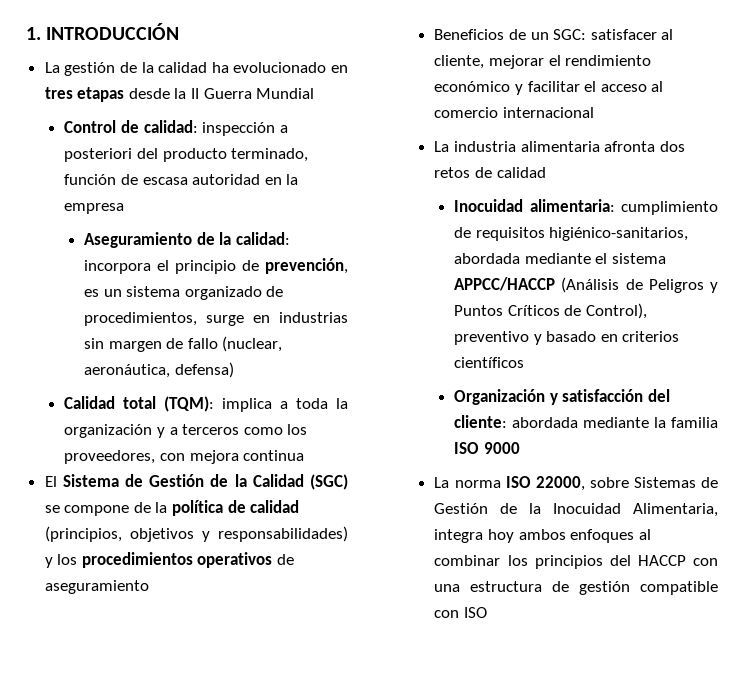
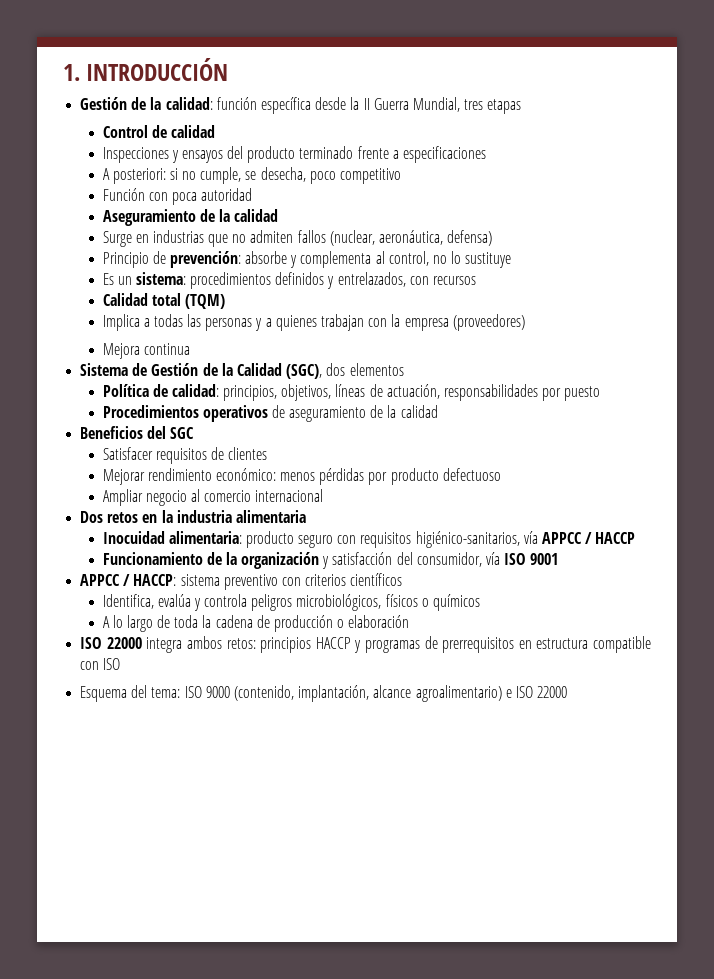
- La gestión de la calidad ha evolucionado en tres etapas desde la II Guerra Mundial
+ Gestión de la calidad: función específica desde la II Guerra Mundial, tres etapas
- Control de calidad: inspección a posteriori del producto terminado, función de escasa autoridad en la empresa
- Aseguramiento de la calidad: incorpora el principio de prevención, es un sistema organizado de procedimientos, surge en industrias sin margen de fallo (nuclear, aeronáutica, defensa)
- Calidad total (TQM): implica a toda la organización y a terceros como los proveedores, con mejora continua
+ Control de calidad
+ Inspecciones y ensayos del producto terminado frente a especificaciones
+ A posteriori: si no cumple, se desecha, poco competitivo
+ Función con poca autoridad
+ Aseguramiento de la calidad
+ Surge en industrias que no admiten fallos (nuclear, aeronáutica, defensa)
+ Principio de prevención: absorbe y complementa al control, no lo sustituye
+ Es un sistema: procedimientos definidos y entrelazados, con recursos
+ Calidad total (TQM)
+ Implica a todas las personas y a quienes trabajan con la empresa (proveedores)
+ Mejora continua
- El Sistema de Gestión de la Calidad (SGC) se compone de la política de calidad (principios, objetivos y responsabilidades) y los procedimientos operativos de aseguramiento
- Beneficios de un SGC: satisfacer al cliente, mejorar el rendimiento económico y facilitar el acceso al comercio internacional
- La industria alimentaria afronta dos retos de calidad
- Inocuidad alimentaria: cumplimiento de requisitos higiénico-sanitarios, abordada mediante el sistema APPCC/HACCP (Análisis de Peligros y Puntos Críticos de Control), preventivo y basado en criterios científicos
- Organización y satisfacción del cliente: abordada mediante la familia ISO 9000
- La norma ISO 22000, sobre Sistemas de Gestión de la Inocuidad Alimentaria, integra hoy ambos enfoques al combinar los principios del HACCP con una estructura de gestión compatible con ISO
+ Sistema de Gestión de la Calidad (SGC), dos elementos
+ Política de calidad: principios, objetivos, líneas de actuación, responsabilidades por puesto
+ Procedimientos operativos de aseguramiento de la calidad
+ Beneficios del SGC
+ Satisfacer requisitos de clientes
+ Mejorar rendimiento económico: menos pérdidas por producto defectuoso
+ Ampliar negocio al comercio internacional
+ Dos retos en la industria alimentaria
+ Inocuidad alimentaria: producto seguro con requisitos higiénico-sanitarios, vía APPCC / HACCP
+ Funcionamiento de la organización y satisfacción del consumidor, vía ISO 9001
+ APPCC / HACCP: sistema preventivo con criterios científicos
+ Identifica, evalúa y controla peligros microbiológicos, físicos o químicos
+ A lo largo de toda la cadena de producción o elaboración
+ ISO 22000 integra ambos retos: principios HACCP y programas de prerrequisitos en estructura compatible con ISO
+ Esquema del tema: ISO 9000 (contenido, implantación, alcance agroalimentario) e ISO 22000

